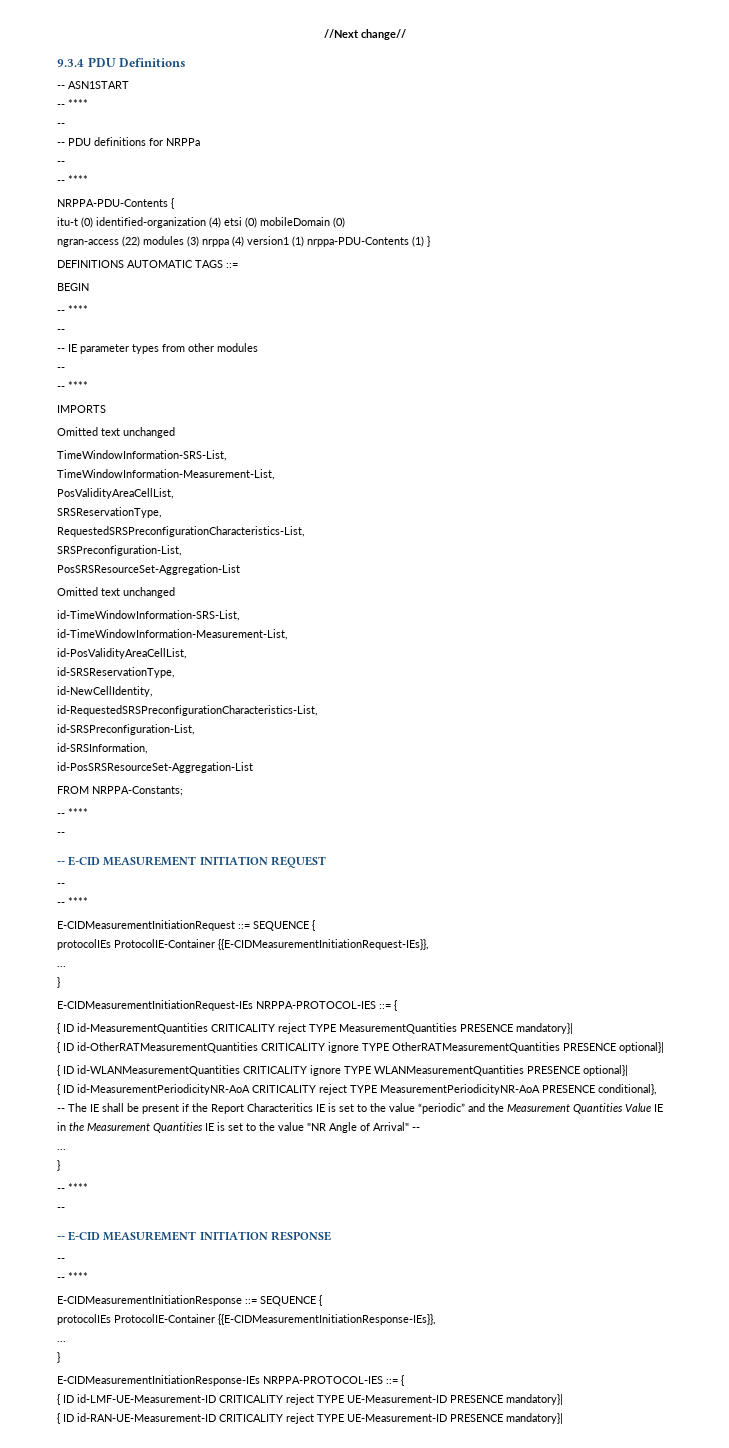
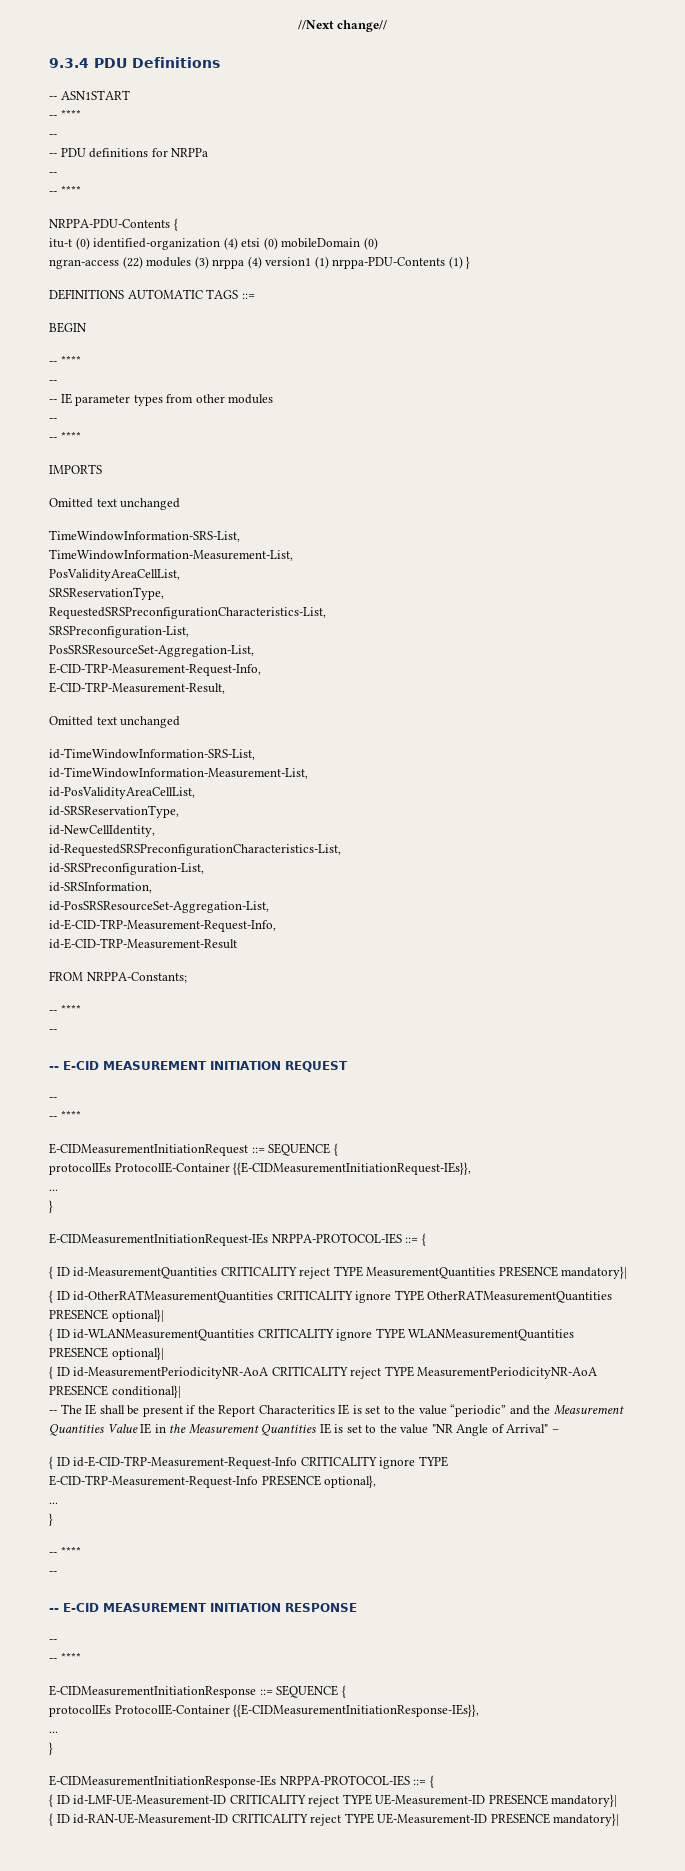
- PosSRSResourceSet-Aggregation-List
+ PosSRSResourceSet-Aggregation-List,
+ E-CID-TRP-Measurement-Request-Info,
+ E-CID-TRP-Measurement-Result,
- id-PosSRSResourceSet-Aggregation-List
+ id-PosSRSResourceSet-Aggregation-List,
+ id-E-CID-TRP-Measurement-Request-Info,
+ id-E-CID-TRP-Measurement-Result
- { ID id-MeasurementPeriodicityNR-AoA CRITICALITY reject TYPE MeasurementPeriodicityNR-AoA PRESENCE conditional},
+ { ID id-MeasurementPeriodicityNR-AoA CRITICALITY reject TYPE MeasurementPeriodicityNR-AoA PRESENCE conditional}|
- -- The IE shall be present if the Report Characteritics IE is set to the value “periodic” and the Measurement Quantities Value IE in the Measurement Quantities IE is set to the value "NR Angle of Arrival" --
+ -- The IE shall be present if the Report Characteritics IE is set to the value “periodic” and the Measurement Quantities Value IE in the Measurement Quantities IE is set to the value "NR Angle of Arrival" –
+ { ID id-E-CID-TRP-Measurement-Request-Info CRITICALITY ignore TYPE E-CID-TRP-Measurement-Request-Info PRESENCE optional},

